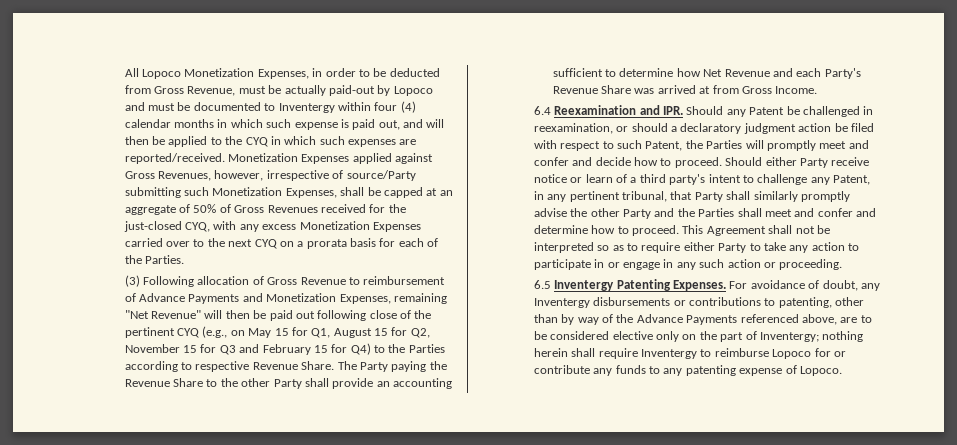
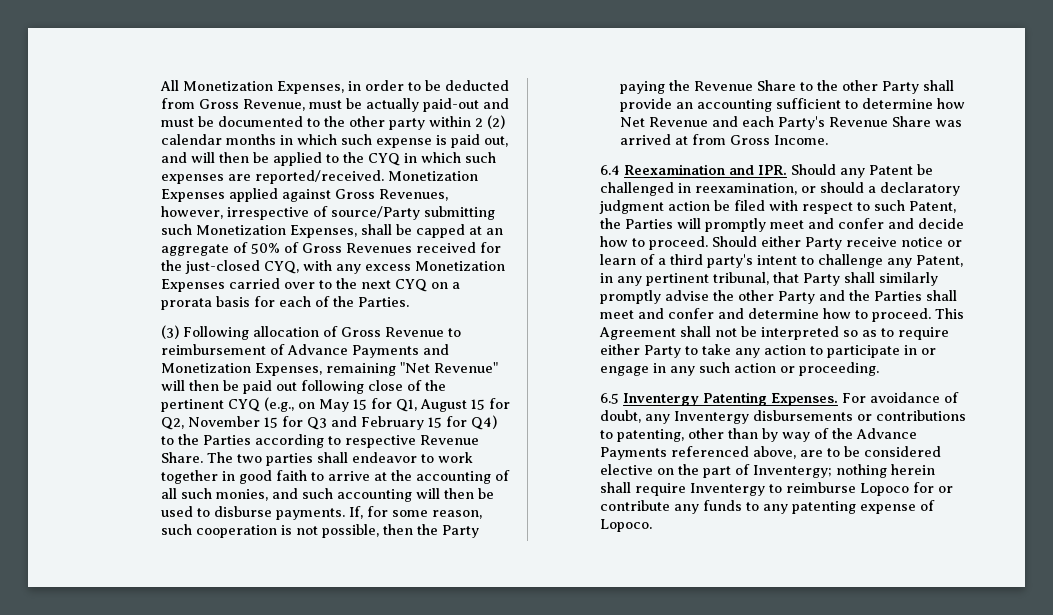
- All Lopoco Monetization Expenses, in order to be deducted from Gross Revenue, must be actually paid-out by Lopoco and must be documented to Inventergy within four (4) calendar months in which such expense is paid out, and will then be applied to the CYQ in which such expenses are reported/received.
+ All Monetization Expenses, in order to be deducted from Gross Revenue, must be actually paid-out and must be documented to the other party within 2 (2) calendar months in which such expense is paid out, and will then be applied to the CYQ in which such expenses are reported/received.
- The Party paying the Revenue Share to the other Party shall provide an accounting sufficient to determine how Net Revenue and each Party's Revenue Share was arrived at from Gross Income.
+ The two parties shall endeavor to work together in good faith to arrive at the accounting of all such monies, and such accounting will then be used to disburse payments. If, for some reason, such cooperation is not possible, then the Party paying the Revenue Share to the other Party shall provide an accounting sufficient to determine how Net Revenue and each Party's Revenue Share was arrived at from Gross Income.
- For avoidance of doubt, any Inventergy disbursements or contributions to patenting, other than by way of the Advance Payments referenced above, are to be considered elective only on the part of Inventergy; nothing herein shall require Inventergy to reimburse Lopoco for or contribute any funds to any patenting expense of Lopoco.
+ For avoidance of doubt, any Inventergy disbursements or contributions to patenting, other than by way of the Advance Payments referenced above, are to be considered elective on the part of Inventergy; nothing herein shall require Inventergy to reimburse Lopoco for or contribute any funds to any patenting expense of Lopoco.

